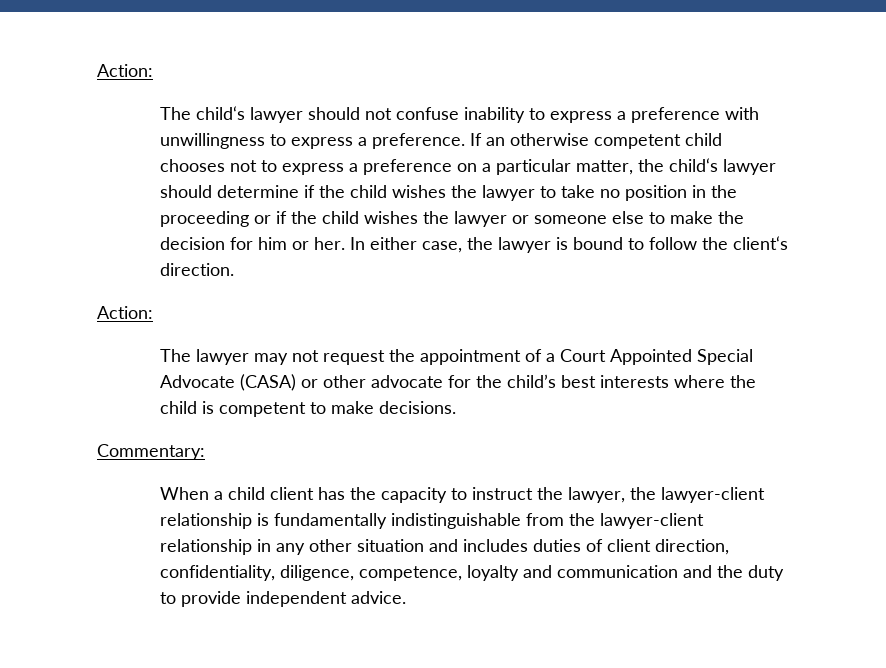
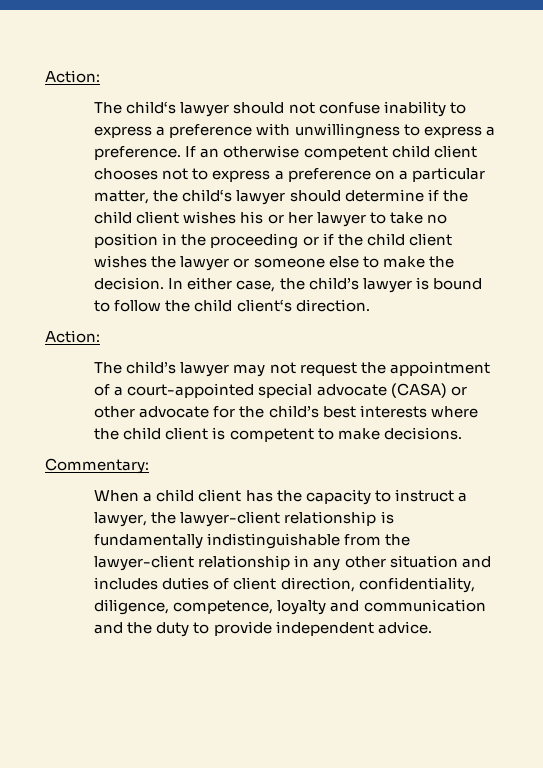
- If an otherwise competent child chooses not to express a preference on a particular matter, the child‘s lawyer should determine if the child wishes the lawyer to take no position in the proceeding or if the child wishes the lawyer or someone else to make the decision for him or her.
+ If an otherwise competent child client chooses not to express a preference on a particular matter, the child‘s lawyer should determine if the child client wishes his or her lawyer to take no position in the proceeding or if the child client wishes the lawyer or someone else to make the decision.
- In either case, the lawyer is bound to follow the client‘s direction.
+ In either case, the child’s lawyer is bound to follow the child client‘s direction.
- The lawyer may not request the appointment of a Court Appointed Special Advocate (CASA) or other advocate for the child’s best interests where the child is competent to make decisions.
+ The child’s lawyer may not request the appointment of a court-appointed special advocate (CASA) or other advocate for the child’s best interests where the child client is competent to make decisions.
- When a child client has the capacity to instruct the lawyer, the lawyer-client relationship is fundamentally indistinguishable from the lawyer-client relationship in any other situation and includes duties of client direction, confidentiality, diligence, competence, loyalty and communication and the duty to provide independent advice.
+ When a child client has the capacity to instruct a lawyer, the lawyer-client relationship is fundamentally indistinguishable from the lawyer-client relationship in any other situation and includes duties of client direction, confidentiality, diligence, competence, loyalty and communication and the duty to provide independent advice.

